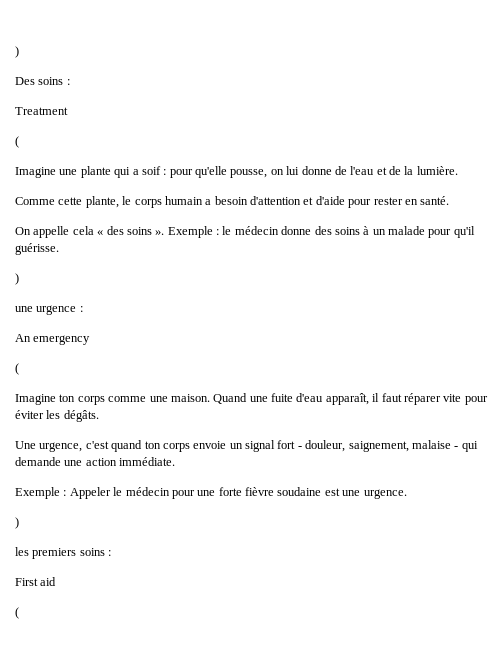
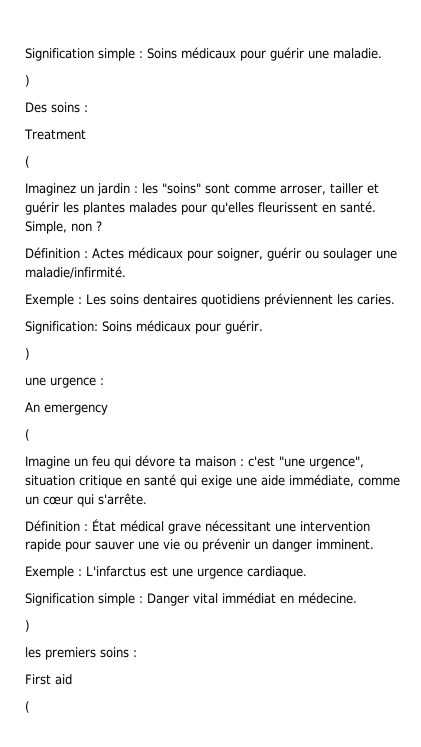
+ Signification simple : Soins médicaux pour guérir une maladie.
- Imagine une plante qui a soif : pour qu'elle pousse, on lui donne de l'eau et de la lumière.
- Comme cette plante, le corps humain a besoin d'attention et d'aide pour rester en santé.
- On appelle cela « des soins ». Exemple : le médecin donne des soins à un malade pour qu'il guérisse.
+ Imaginez un jardin : les "soins" sont comme arroser, tailler et guérir les plantes malades pour qu'elles fleurissent en santé. Simple, non ?
+ Définition : Actes médicaux pour soigner, guérir ou soulager une maladie/infirmité.
+ Exemple : Les soins dentaires quotidiens préviennent les caries.
+ Signification: Soins médicaux pour guérir.
- Imagine ton corps comme une maison. Quand une fuite d'eau apparaît, il faut réparer vite pour éviter les dégâts.
- Une urgence, c'est quand ton corps envoie un signal fort - douleur, saignement, malaise - qui demande une action immédiate.
- Exemple : Appeler le médecin pour une forte fièvre soudaine est une urgence.
+ Imagine un feu qui dévore ta maison : c'est "une urgence", situation critique en santé qui exige une aide immédiate, comme un cœur qui s'arrête.
+ Définition : État médical grave nécessitant une intervention rapide pour sauver une vie ou prévenir un danger imminent.
+ Exemple : L'infarctus est une urgence cardiaque.
+ Signification simple : Danger vital immédiat en médecine.

